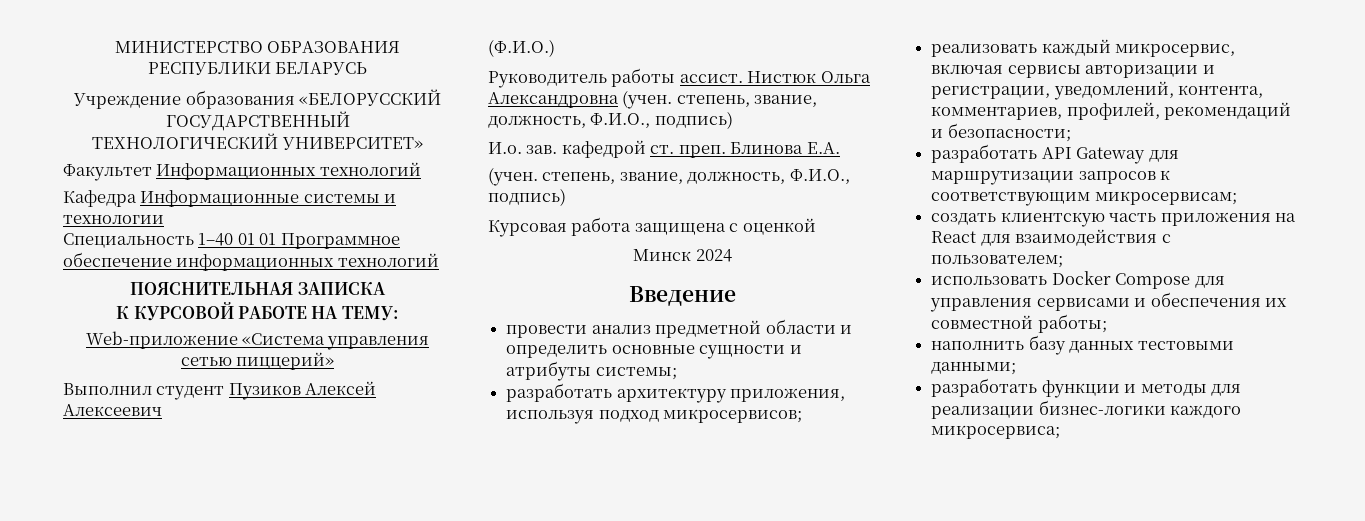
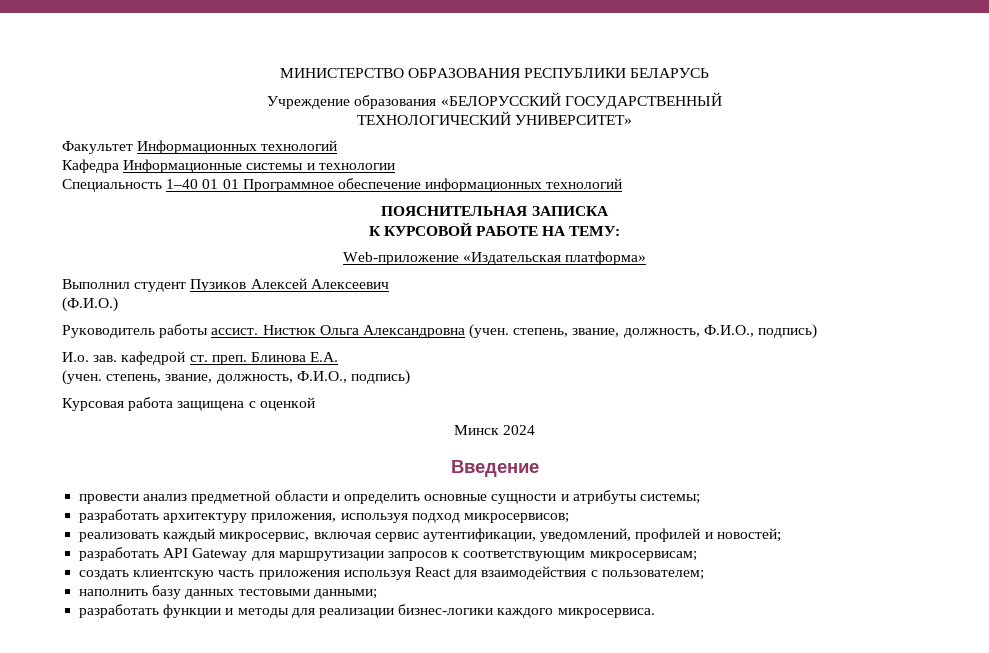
- Web-приложение «Система управления сетью пиццерий»
+ Web-приложение «Издательская платформа»
- реализовать каждый микросервис, включая сервисы авторизации и регистрации, уведомлений, контента, комментариев, профилей, рекомендаций и безопасности;
+ реализовать каждый микросервис, включая сервис аутентификации, уведомлений, профилей и новостей;
- создать клиентскую часть приложения на React для взаимодействия с пользователем;
+ создать клиентскую часть приложения используя React для взаимодействия с пользователем;
- использовать Docker Compose для управления сервисами и обеспечения их совместной работы;
- разработать функции и методы для реализации бизнес-логики каждого микросервиса;
+ разработать функции и методы для реализации бизнес-логики каждого микросервиса.

